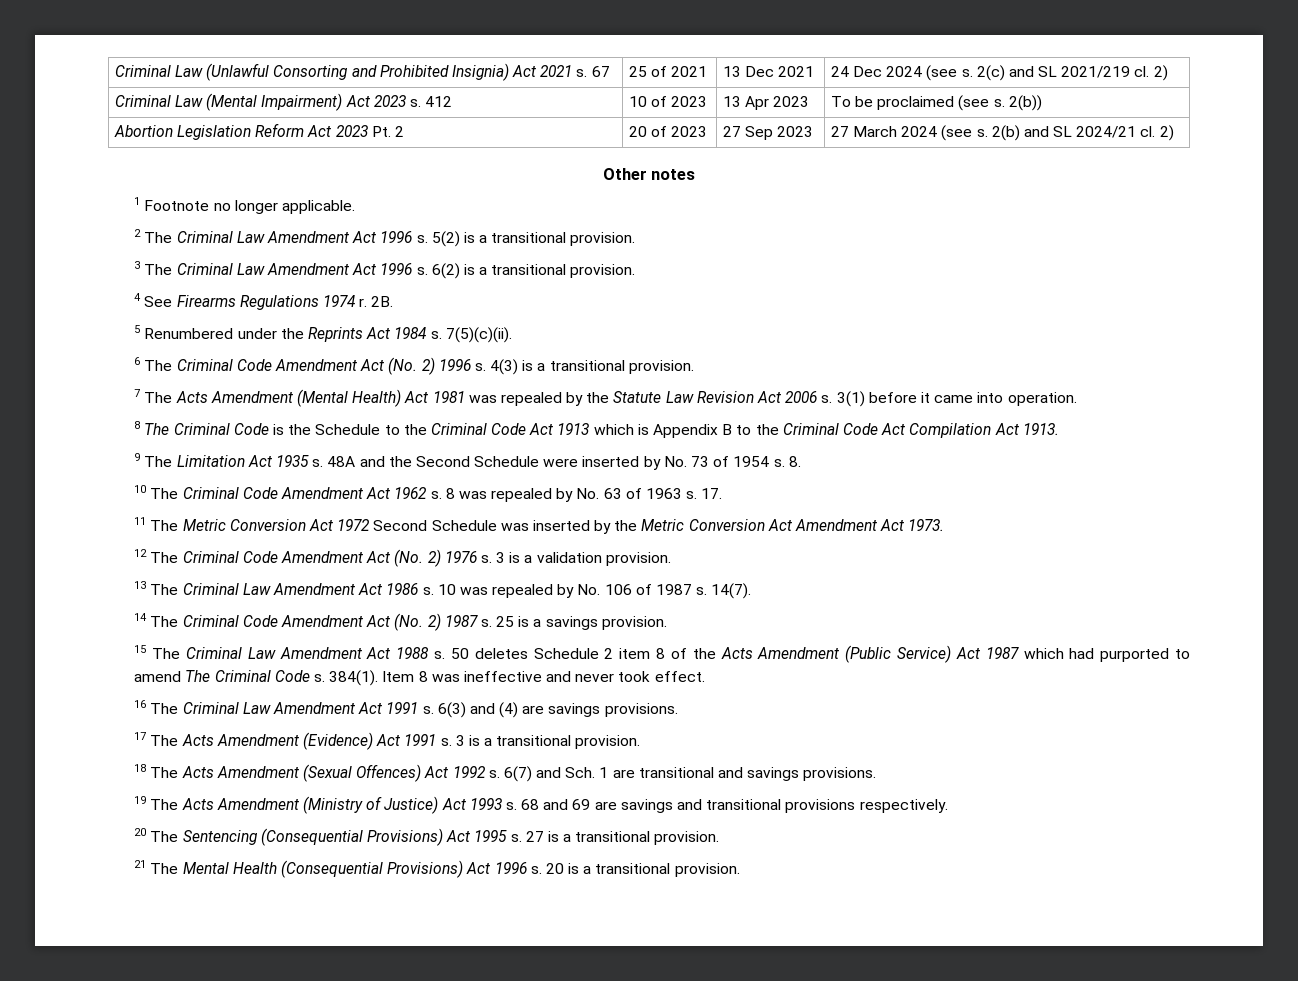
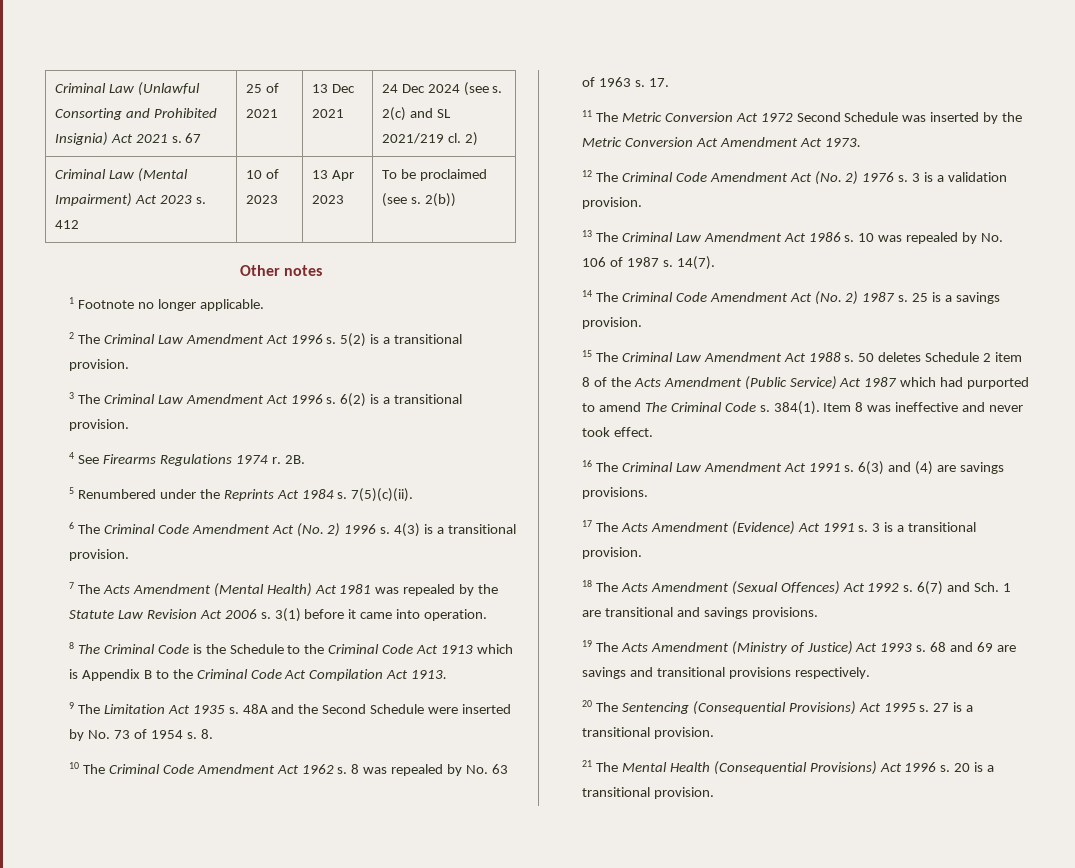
- Abortion Legislation Reform Act 2023 Pt. 2 | 20 of 2023 | 27 Sep 2023 | 27 March 2024 (see s. 2(b) and SL 2024/21 cl. 2)

